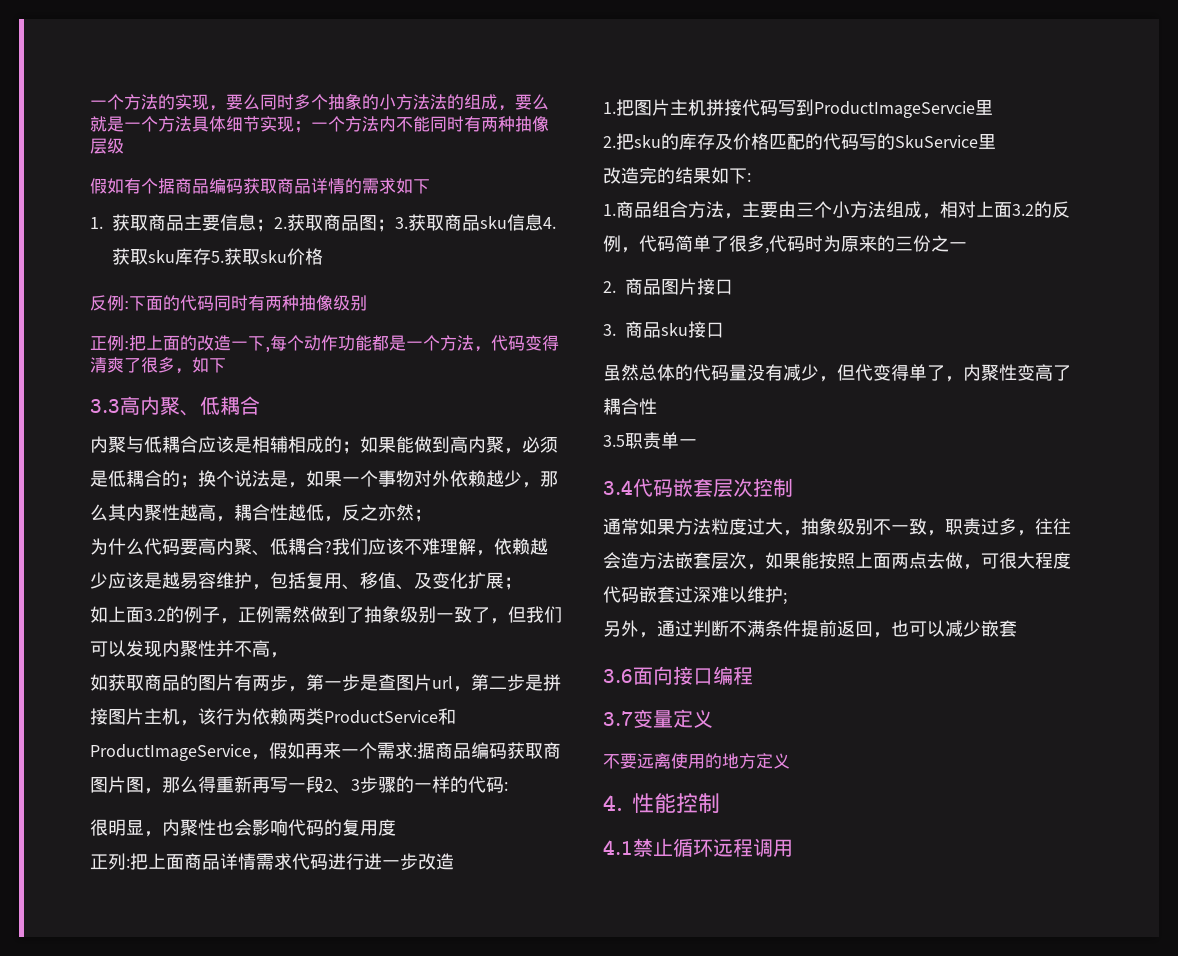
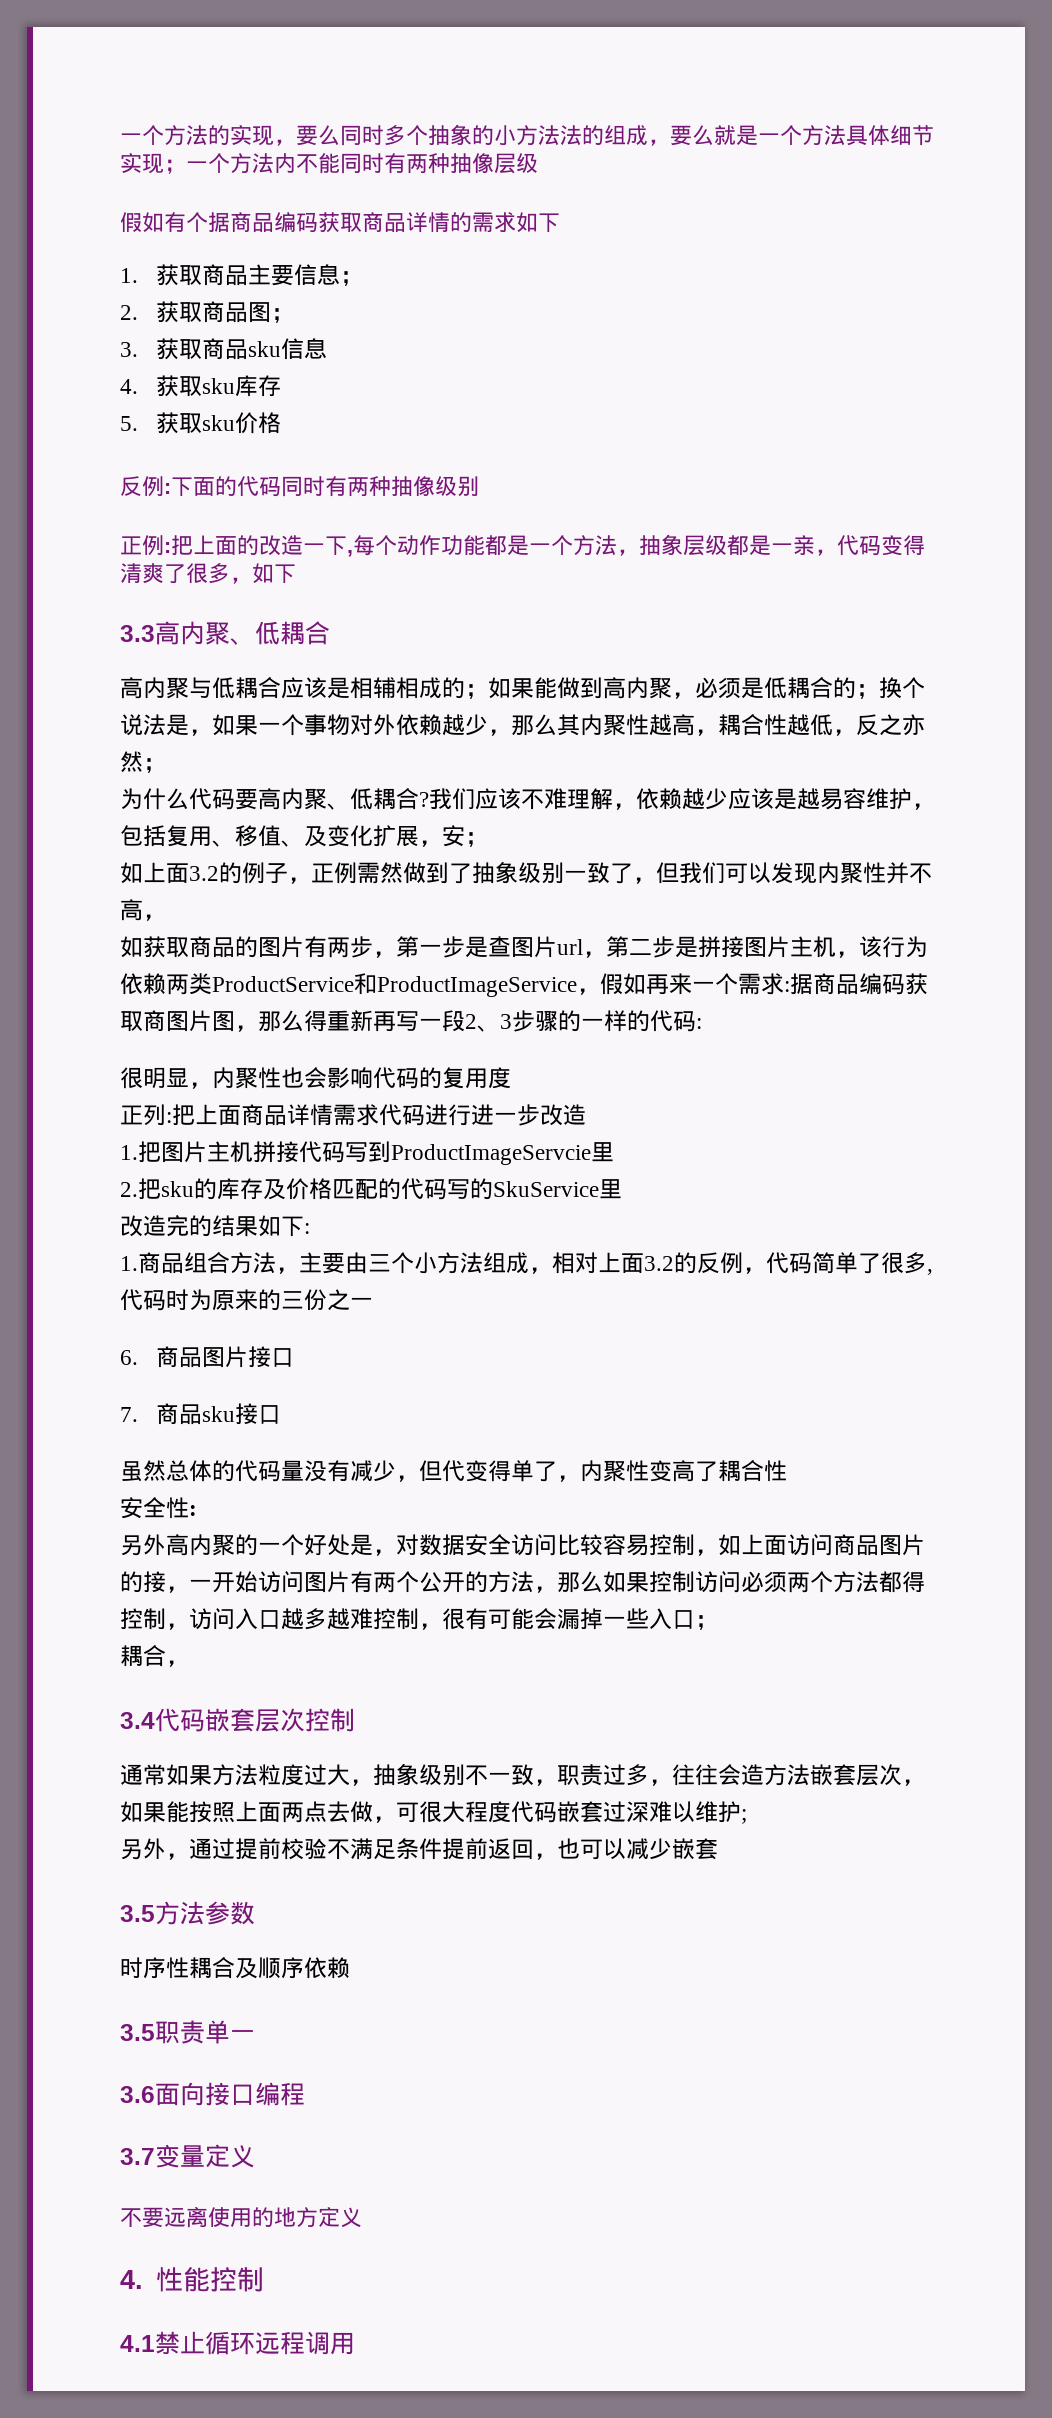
- 1.获取商品主要信息；2.获取商品图；3.获取商品sku信息4.获取sku库存5.获取sku价格
+ 1.获取商品主要信息；
+ 2.获取商品图；
+ 3.获取商品sku信息
+ 4.获取sku库存
+ 5.获取sku价格
- 正例:把上面的改造一下,每个动作功能都是一个方法，代码变得清爽了很多，如下
+ 正例:把上面的改造一下,每个动作功能都是一个方法，抽象层级都是一亲，代码变得清爽了很多，如下
- 内聚与低耦合应该是相辅相成的；如果能做到高内聚，必须是低耦合的；换个说法是，如果一个事物对外依赖越少，那么其内聚性越高，耦合性越低，反之亦然；
+ 高内聚与低耦合应该是相辅相成的；如果能做到高内聚，必须是低耦合的；换个说法是，如果一个事物对外依赖越少，那么其内聚性越高，耦合性越低，反之亦然；
- 我们应该不难理解，依赖越少应该是越易容维护，包括复用、移值、及变化扩展；
+ 我们应该不难理解，依赖越少应该是越易容维护，包括复用、移值、及变化扩展，安；
- 2.商品图片接口
+ 6.商品图片接口
- 3.商品sku接口
+ 7.商品sku接口
- 3.5职责单一
+ 安全性:
+ 另外高内聚的一个好处是，对数据安全访问比较容易控制，如上面访问商品图片的接，一开始访问图片有两个公开的方法，那么如果控制访问必须两个方法都得控制，访问入口越多越难控制，很有可能会漏掉一些入口；
+ 耦合，
- 另外，通过判断不满条件提前返回，也可以减少嵌套
+ 另外，通过提前校验不满足条件提前返回，也可以减少嵌套
+ 3.5方法参数
+ 时序性耦合及顺序依赖
+ 3.5职责单一

